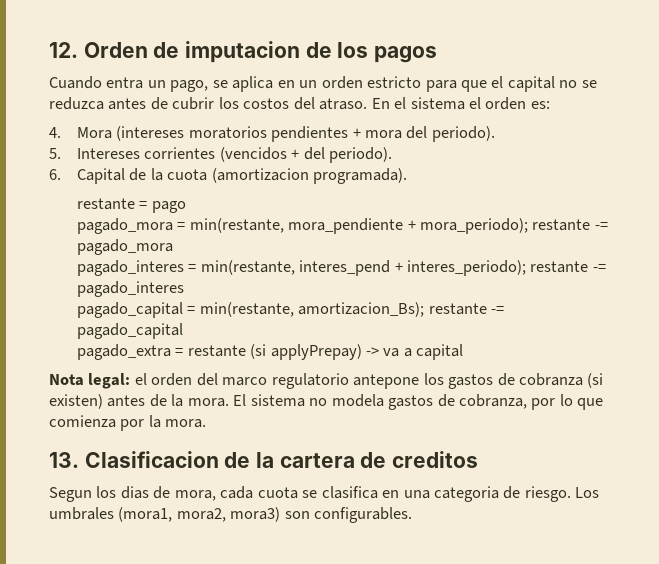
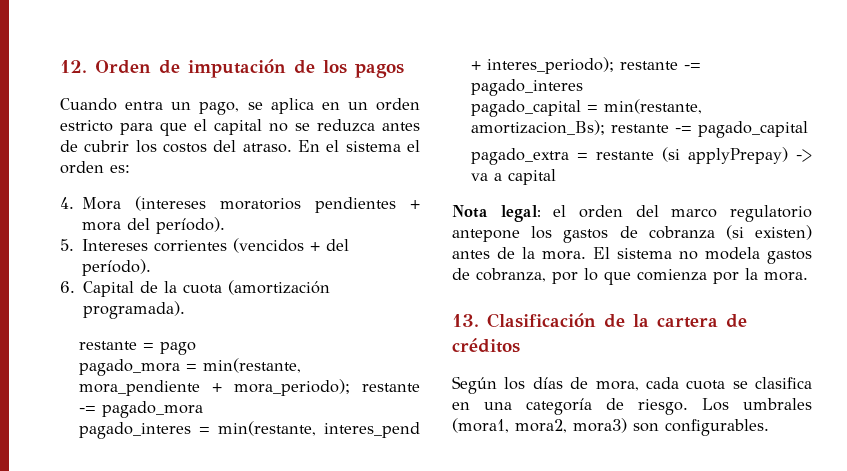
- 12. Orden de imputacion de los pagos
+ 12. Orden de imputación de los pagos
- 4. Mora (intereses moratorios pendientes + mora del periodo).
+ 4. Mora (intereses moratorios pendientes + mora del período).
- 5. Intereses corrientes (vencidos + del periodo).
+ 5. Intereses corrientes (vencidos + del período).
- 6. Capital de la cuota (amortizacion programada).
+ 6. Capital de la cuota (amortización programada).
- 13. Clasificacion de la cartera de creditos
- Segun los dias de mora, cada cuota se clasifica en una categoria de riesgo.
+ 13. Clasificación de la cartera de créditos
+ Según los días de mora, cada cuota se clasifica en una categoría de riesgo.

